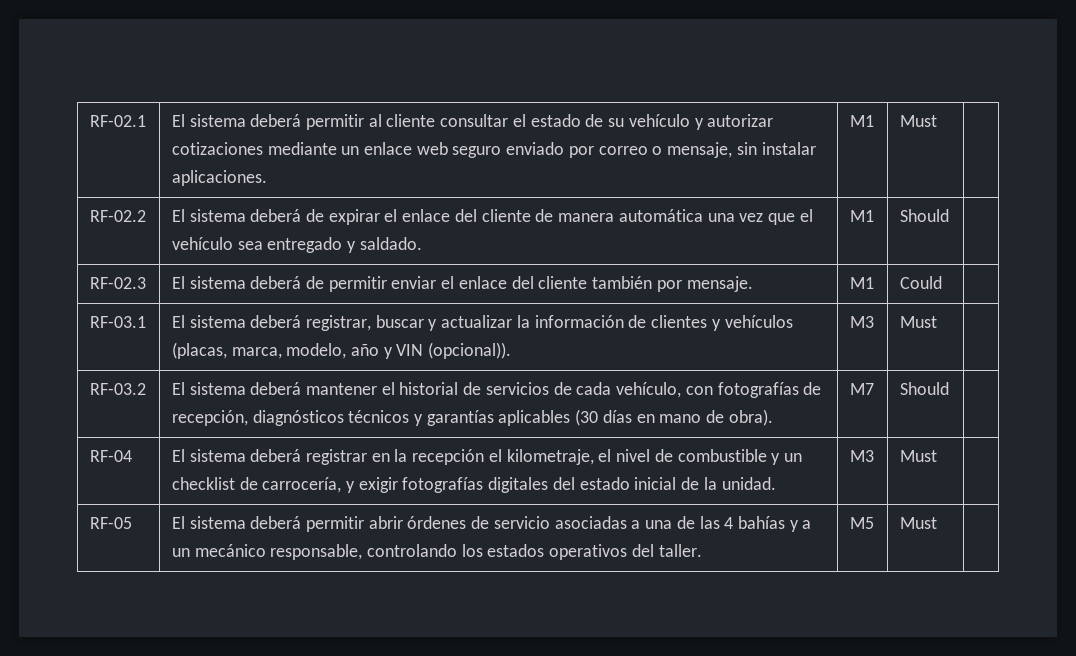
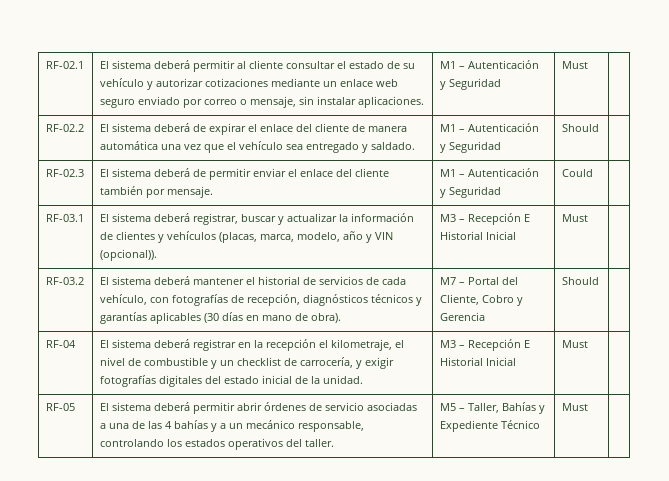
- RF-02.1 | El sistema deberá permitir al cliente consultar el estado de su vehículo y autorizar cotizaciones mediante un enlace web seguro enviado por correo o mensaje, sin instalar aplicaciones. | M1 | Must |
+ RF-02.1 | El sistema deberá permitir al cliente consultar el estado de su vehículo y autorizar cotizaciones mediante un enlace web seguro enviado por correo o mensaje, sin instalar aplicaciones. | M1 – Autenticación y Seguridad | Must |
- RF-02.2 | El sistema deberá de expirar el enlace del cliente de manera automática una vez que el vehículo sea entregado y saldado. | M1 | Should |
+ RF-02.2 | El sistema deberá de expirar el enlace del cliente de manera automática una vez que el vehículo sea entregado y saldado. | M1 – Autenticación y Seguridad | Should |
- RF-02.3 | El sistema deberá de permitir enviar el enlace del cliente también por mensaje. | M1 | Could |
+ RF-02.3 | El sistema deberá de permitir enviar el enlace del cliente también por mensaje. | M1 – Autenticación y Seguridad | Could |
- RF-03.1 | El sistema deberá registrar, buscar y actualizar la información de clientes y vehículos (placas, marca, modelo, año y VIN (opcional)). | M3 | Must |
+ RF-03.1 | El sistema deberá registrar, buscar y actualizar la información de clientes y vehículos (placas, marca, modelo, año y VIN (opcional)). | M3 – Recepción E Historial Inicial | Must |
- RF-03.2 | El sistema deberá mantener el historial de servicios de cada vehículo, con fotografías de recepción, diagnósticos técnicos y garantías aplicables (30 días en mano de obra). | M7 | Should |
+ RF-03.2 | El sistema deberá mantener el historial de servicios de cada vehículo, con fotografías de recepción, diagnósticos técnicos y garantías aplicables (30 días en mano de obra). | M7 – Portal del Cliente, Cobro y Gerencia | Should |
- RF-04 | El sistema deberá registrar en la recepción el kilometraje, el nivel de combustible y un checklist de carrocería, y exigir fotografías digitales del estado inicial de la unidad. | M3 | Must |
+ RF-04 | El sistema deberá registrar en la recepción el kilometraje, el nivel de combustible y un checklist de carrocería, y exigir fotografías digitales del estado inicial de la unidad. | M3 – Recepción E Historial Inicial | Must |
- RF-05 | El sistema deberá permitir abrir órdenes de servicio asociadas a una de las 4 bahías y a un mecánico responsable, controlando los estados operativos del taller. | M5 | Must |
+ RF-05 | El sistema deberá permitir abrir órdenes de servicio asociadas a una de las 4 bahías y a un mecánico responsable, controlando los estados operativos del taller. | M5 – Taller, Bahías y Expediente Técnico | Must |

